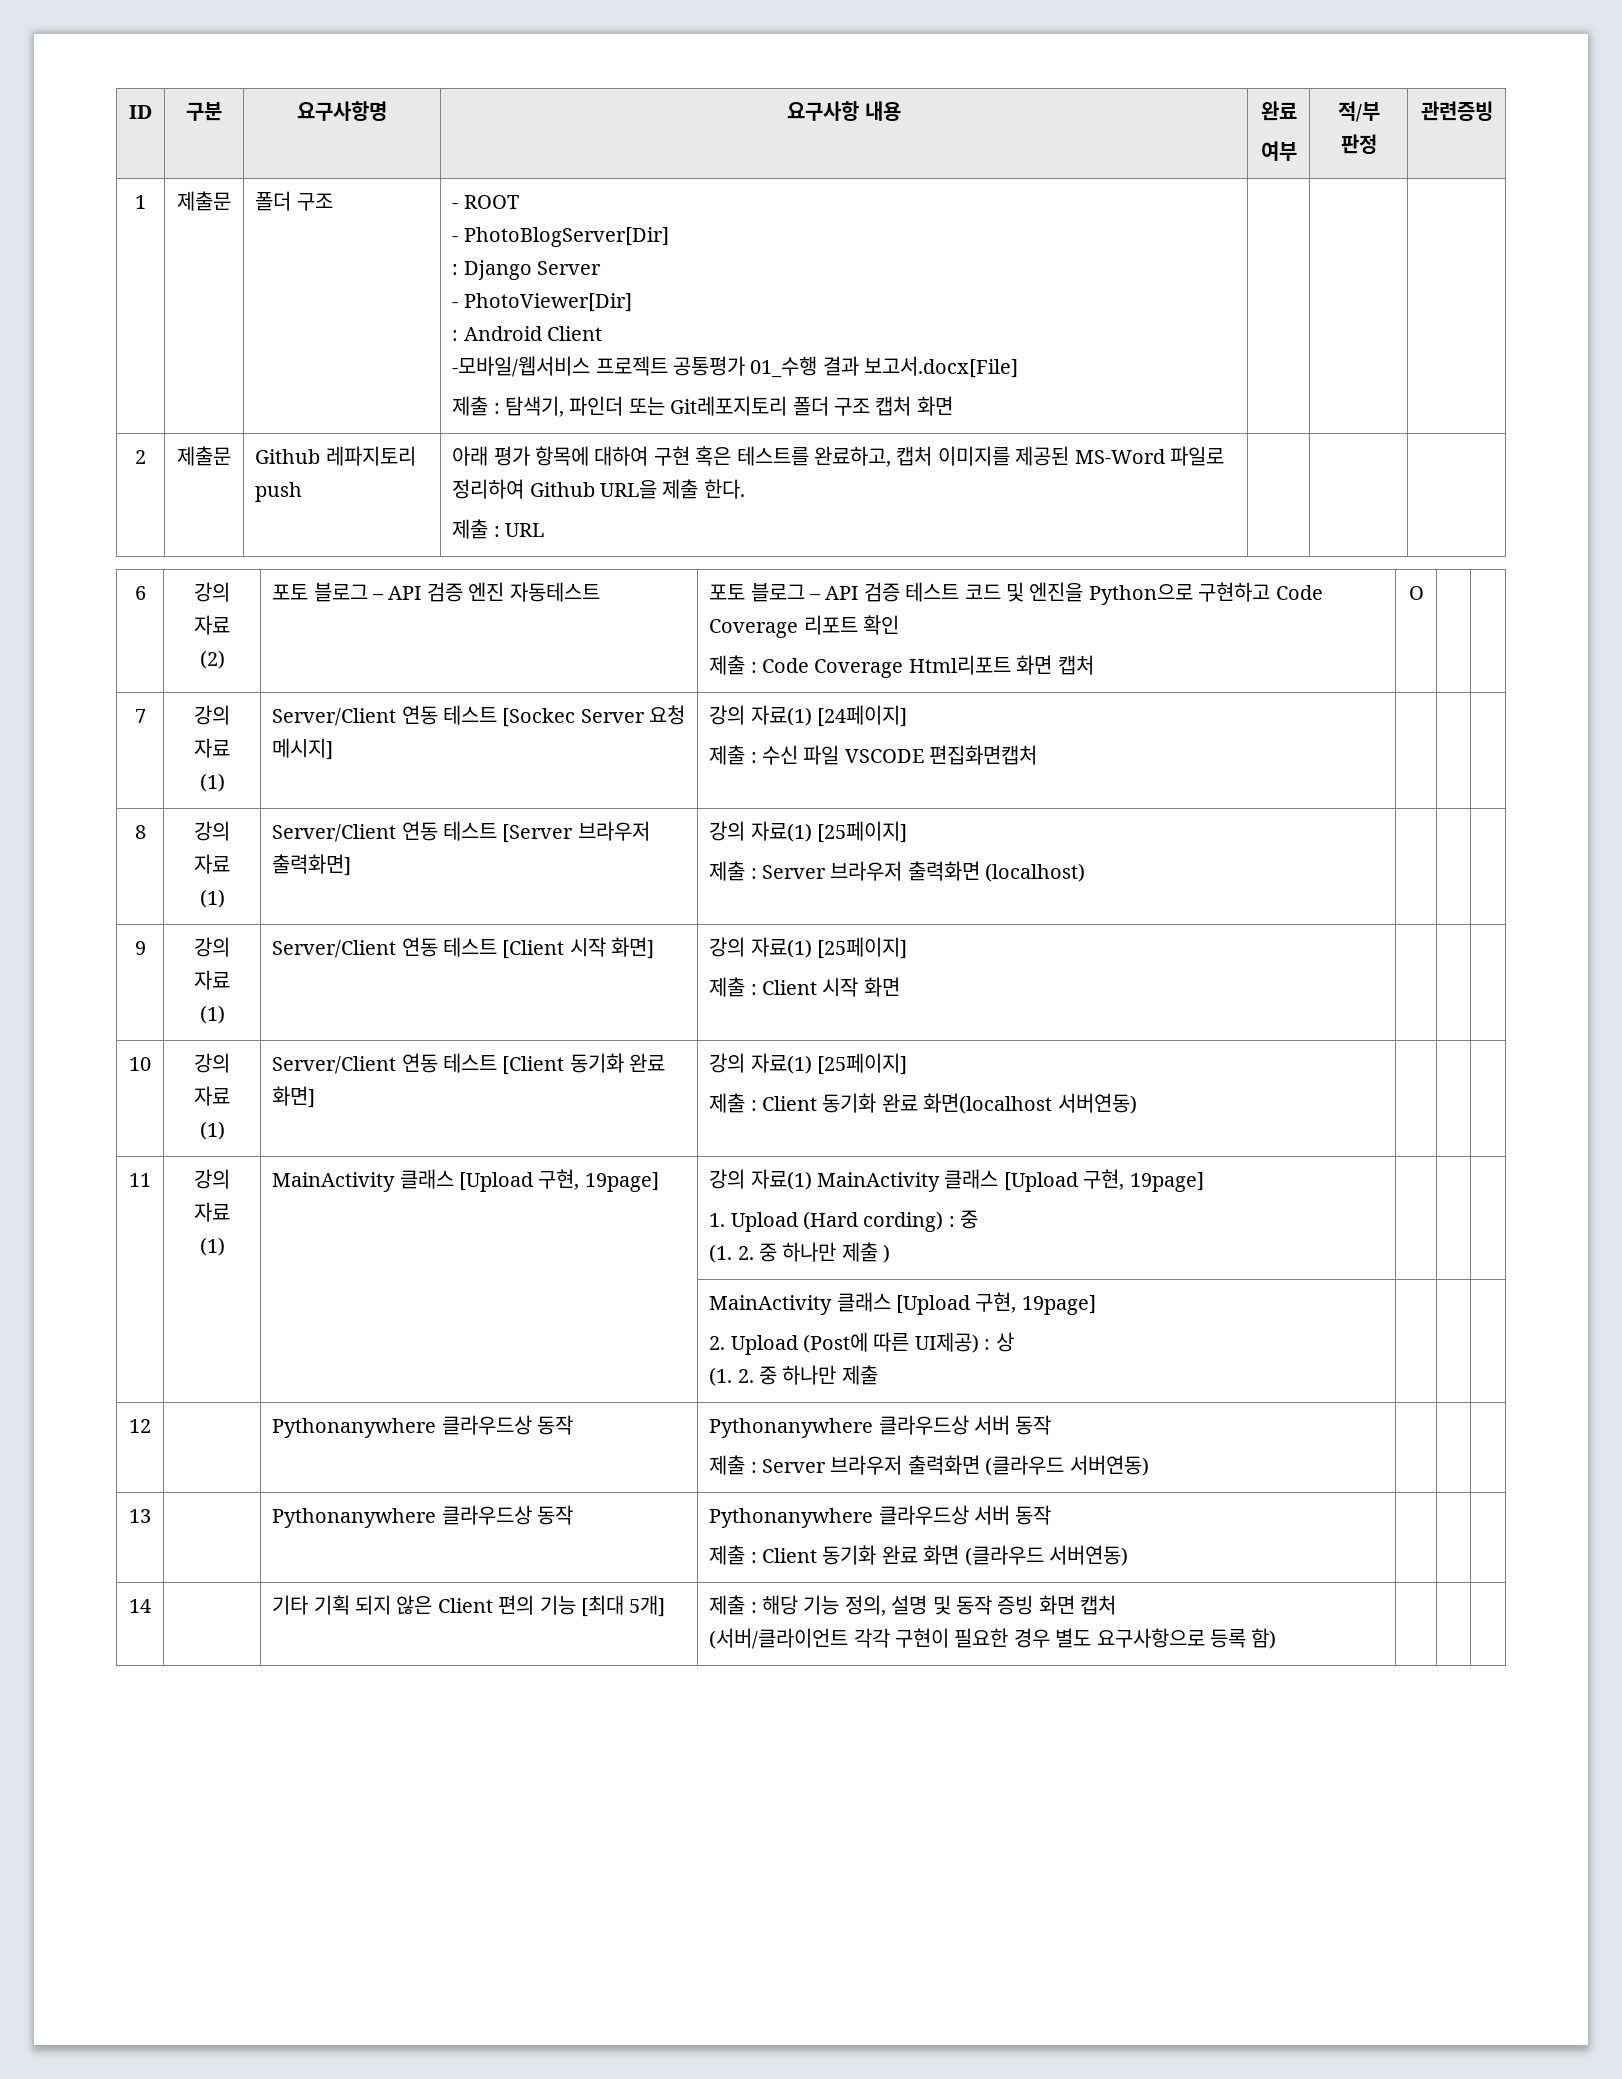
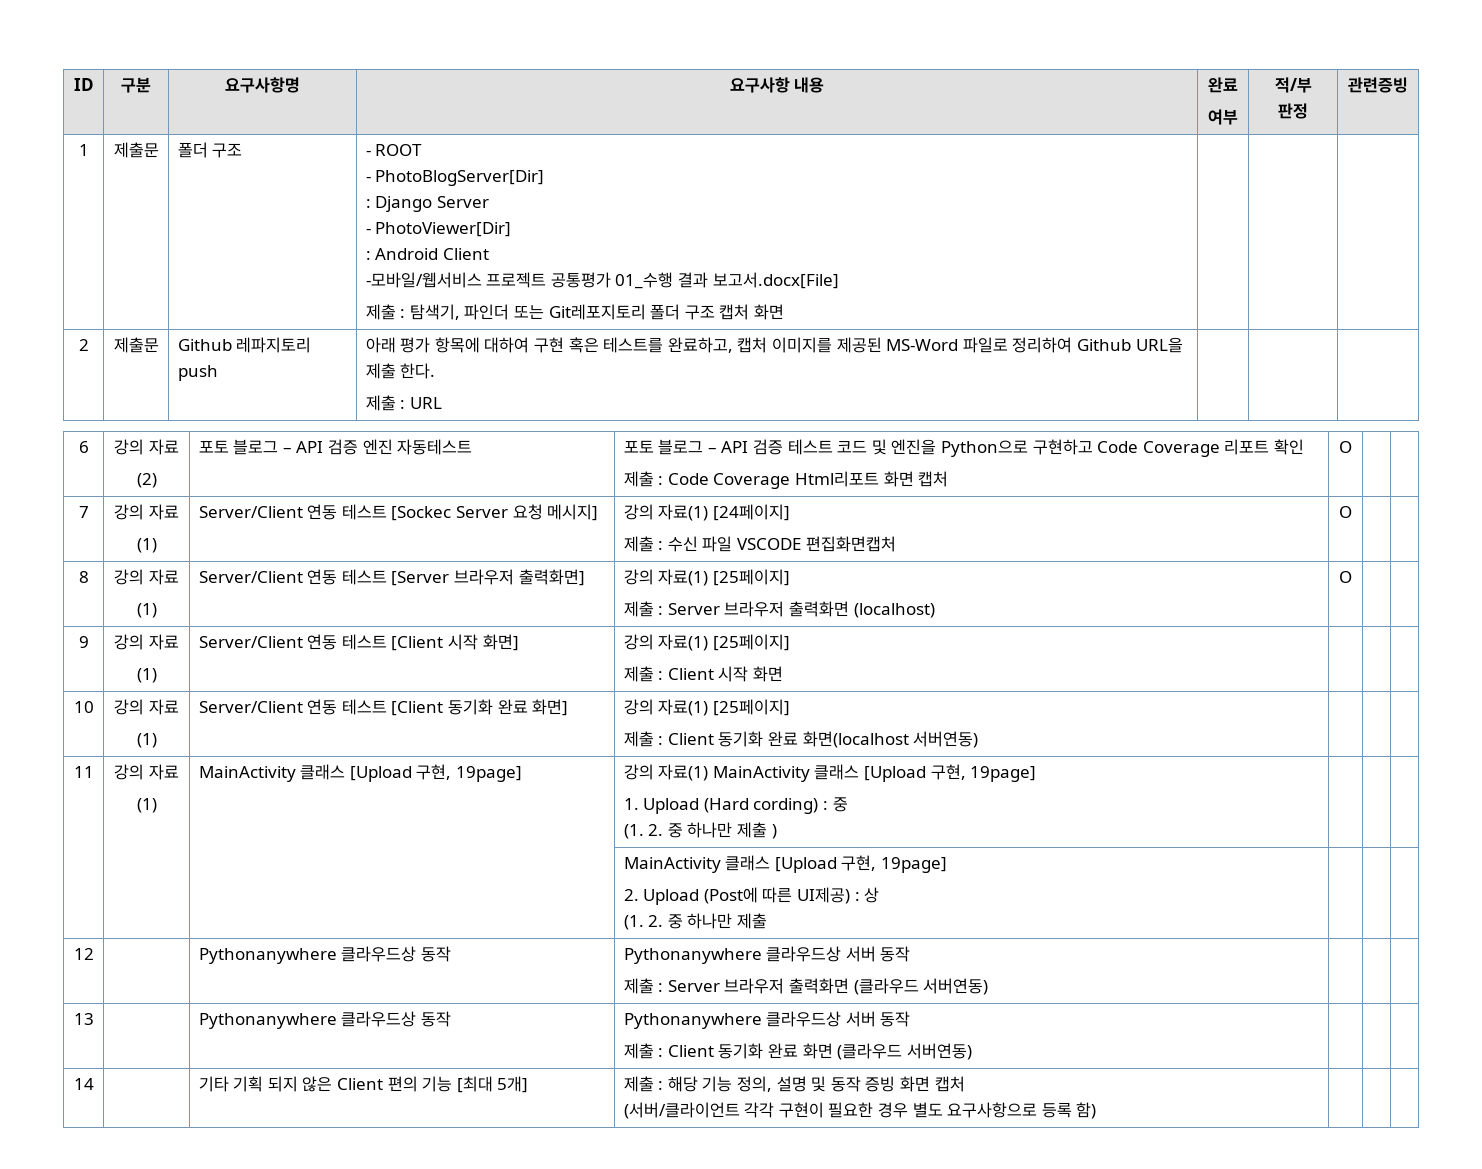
  7 | 강의 자료
  (1) | Server/Client 연동 테스트 [Sockec Server 요청 메시지] | 강의 자료(1) [24페이지]
- 제출 : 수신 파일 VSCODE 편집화면캡처 | | |
+ 제출 : 수신 파일 VSCODE 편집화면캡처 | O | |
  8 | 강의 자료
  (1) | Server/Client 연동 테스트 [Server 브라우저 출력화면] | 강의 자료(1) [25페이지]
- 제출 : Server 브라우저 출력화면 (localhost) | | |
+ 제출 : Server 브라우저 출력화면 (localhost) | O | |

